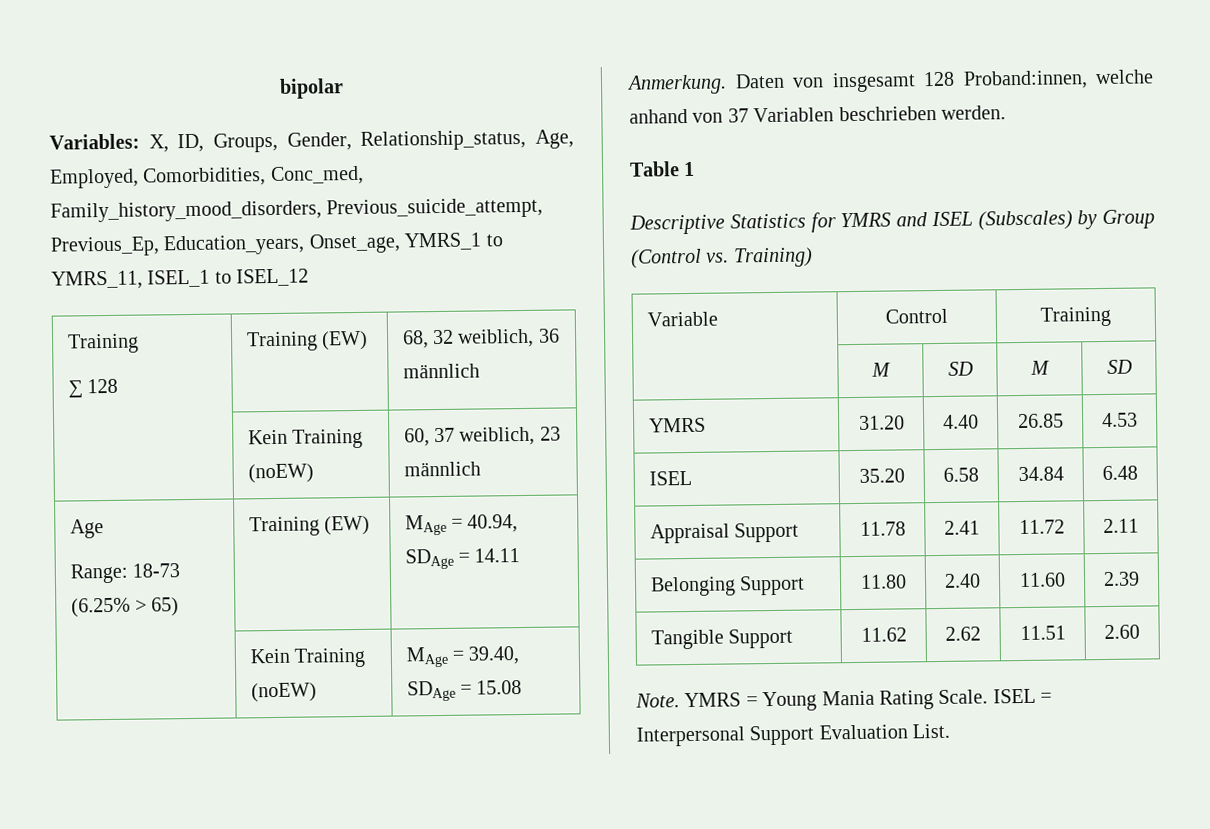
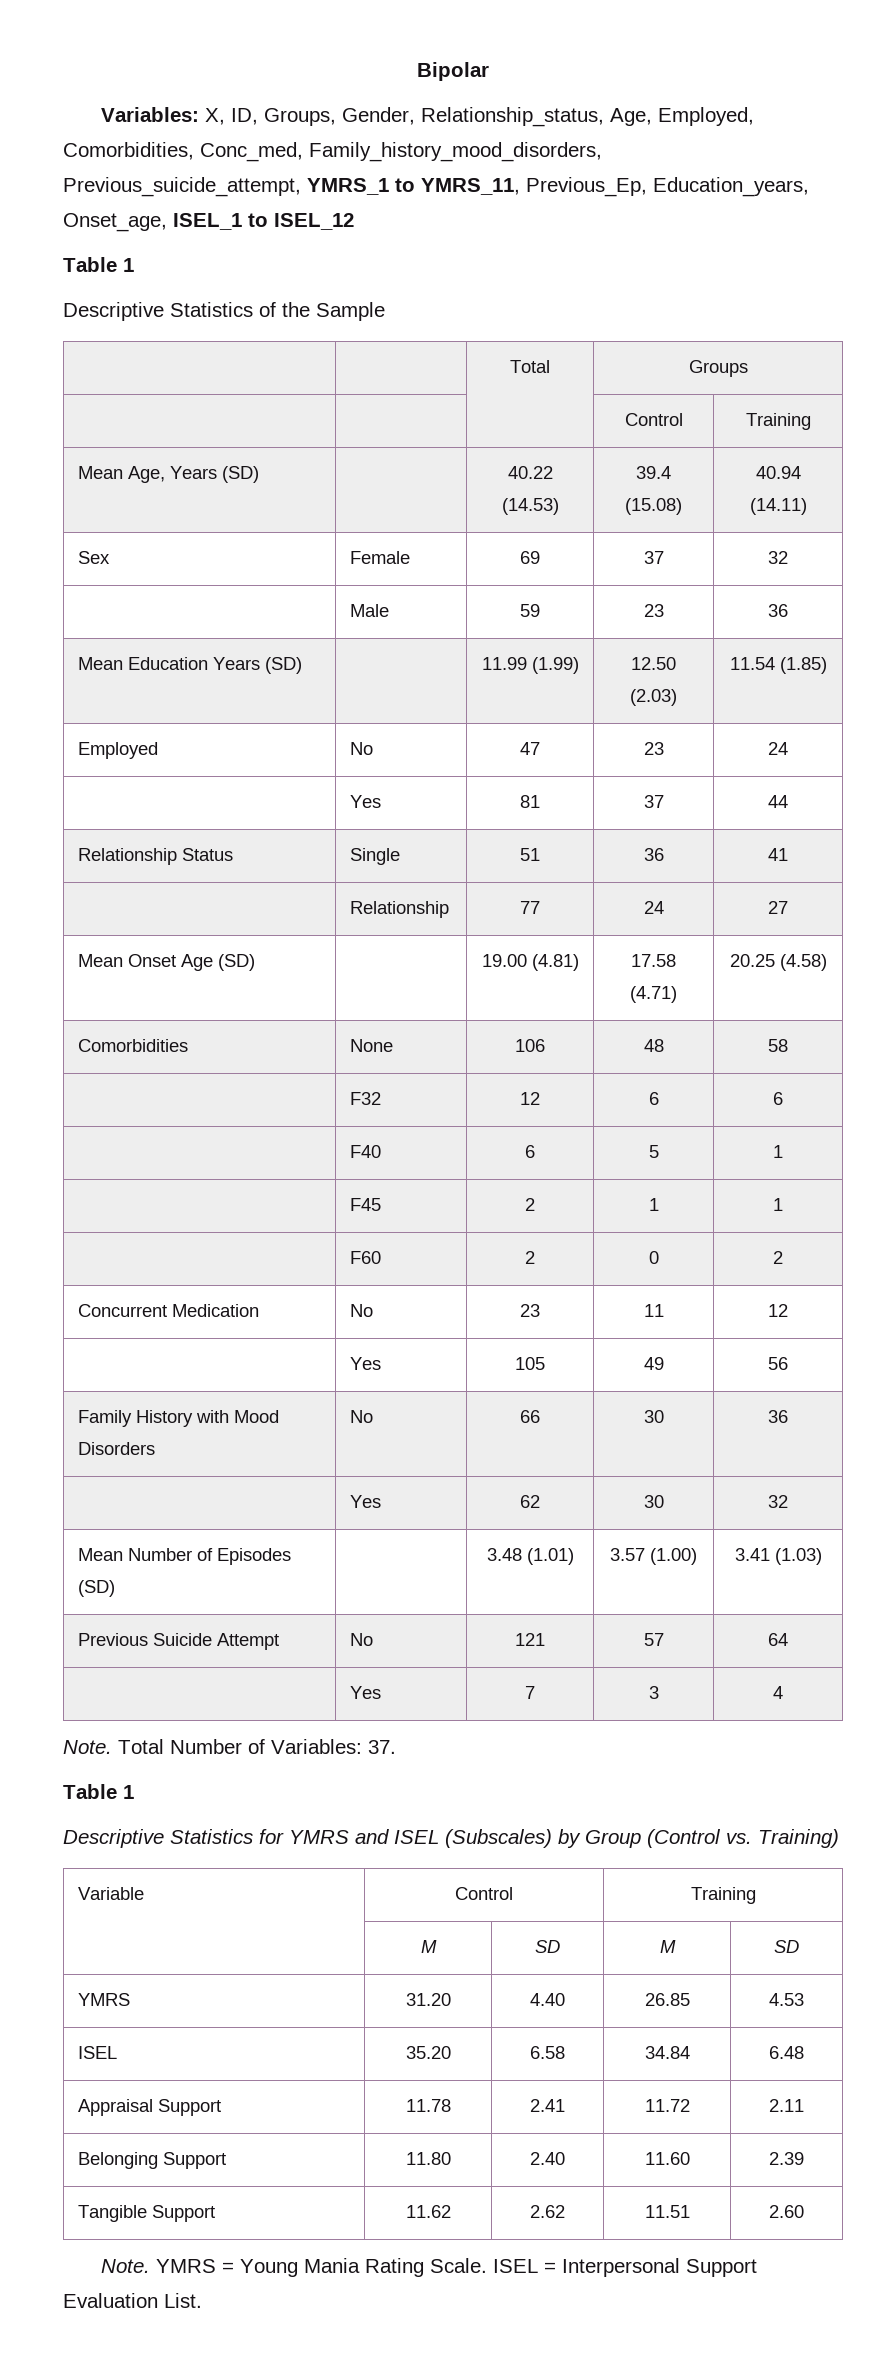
- bipolar
+ Bipolar
- Variables: X, ID, Groups, Gender, Relationship_status, Age, Employed, Comorbidities, Conc_med, Family_history_mood_disorders, Previous_suicide_attempt, Previous_Ep, Education_years, Onset_age, YMRS_1 to YMRS_11, ISEL_1 to ISEL_12
- Training
- ∑ 128 | Training (EW) | 68, 32 weiblich, 36 männlich
- | Kein Training (noEW) | 60, 37 weiblich, 23 männlich
- Age
- Range: 18-73 (6.25% > 65) | Training (EW) | MAge = 40.94, SDAge = 14.11
- | Kein Training (noEW) | MAge = 39.40, SDAge = 15.08
- Anmerkung. Daten von insgesamt 128 Proband:innen, welche anhand von 37 Variablen beschrieben werden.
+ Variables: X, ID, Groups, Gender, Relationship_status, Age, Employed, Comorbidities, Conc_med, Family_history_mood_disorders, Previous_suicide_attempt, YMRS_1 to YMRS_11, Previous_Ep, Education_years, Onset_age, ISEL_1 to ISEL_12
+ Table 1
+ Descriptive Statistics of the Sample
+ | | Total | Groups
+ | | | Control | Training
+ Mean Age, Years (SD) | | 40.22 (14.53) | 39.4 (15.08) | 40.94 (14.11)
+ Sex | Female | 69 | 37 | 32
+ | Male | 59 | 23 | 36
+ Mean Education Years (SD) | | 11.99 (1.99) | 12.50 (2.03) | 11.54 (1.85)
+ Employed | No | 47 | 23 | 24
+ | Yes | 81 | 37 | 44
+ Relationship Status | Single | 51 | 36 | 41
+ | Relationship | 77 | 24 | 27
+ Mean Onset Age (SD) | | 19.00 (4.81) | 17.58 (4.71) | 20.25 (4.58)
+ Comorbidities | None | 106 | 48 | 58
+ | F32 | 12 | 6 | 6
+ | F40 | 6 | 5 | 1
+ | F45 | 2 | 1 | 1
+ | F60 | 2 | 0 | 2
+ Concurrent Medication | No | 23 | 11 | 12
+ | Yes | 105 | 49 | 56
+ Family History with Mood Disorders | No | 66 | 30 | 36
+ | Yes | 62 | 30 | 32
+ Mean Number of Episodes (SD) | | 3.48 (1.01) | 3.57 (1.00) | 3.41 (1.03)
+ Previous Suicide Attempt | No | 121 | 57 | 64
+ | Yes | 7 | 3 | 4
+ Note. Total Number of Variables: 37.

